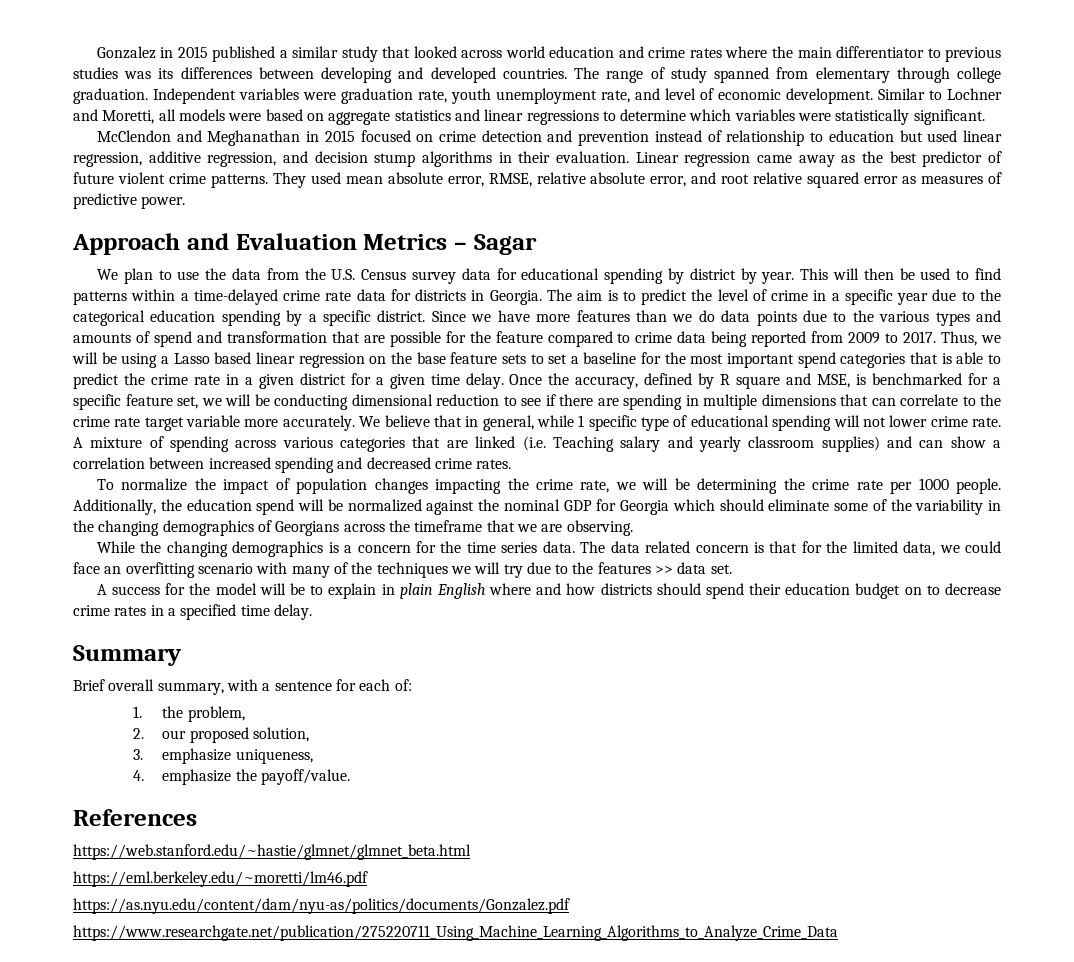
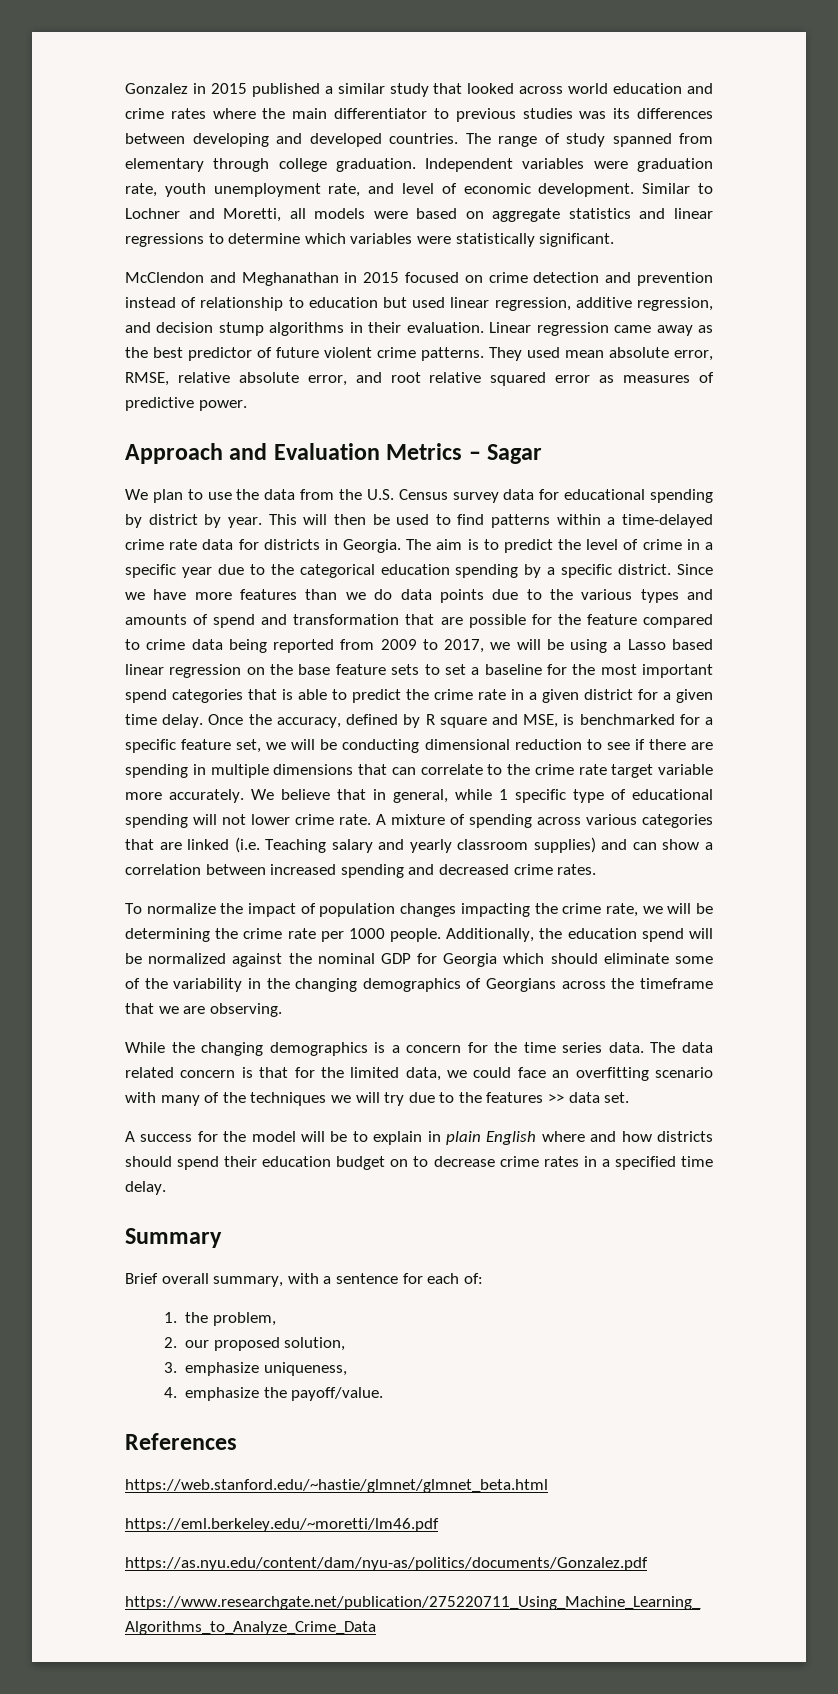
- Since we have more features than we do data points due to the various types and amounts of spend and transformation that are possible for the feature compared to crime data being reported from 2009 to 2017. Thus, we will be using a Lasso based linear regression on the base feature sets to set a baseline for the most important spend categories that is able to predict the crime rate in a given district for a given time delay.
+ Since we have more features than we do data points due to the various types and amounts of spend and transformation that are possible for the feature compared to crime data being reported from 2009 to 2017, we will be using a Lasso based linear regression on the base feature sets to set a baseline for the most important spend categories that is able to predict the crime rate in a given district for a given time delay.

